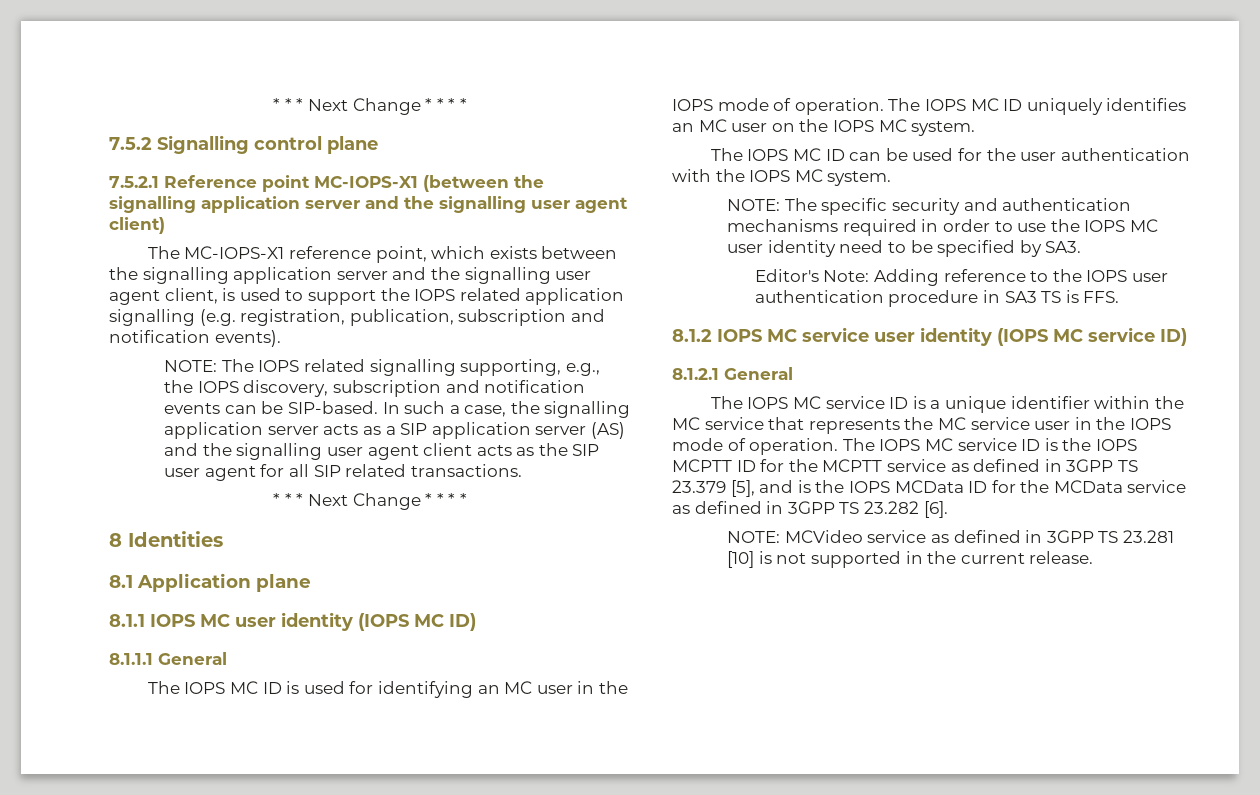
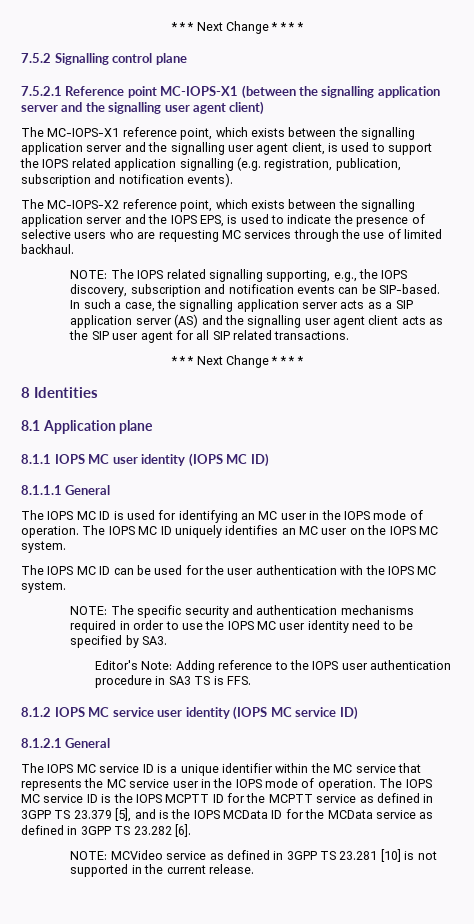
+ The MC-IOPS-X2 reference point, which exists between the signalling application server and the IOPS EPS, is used to indicate the presence of selective users who are requesting MC services through the use of limited backhaul.

